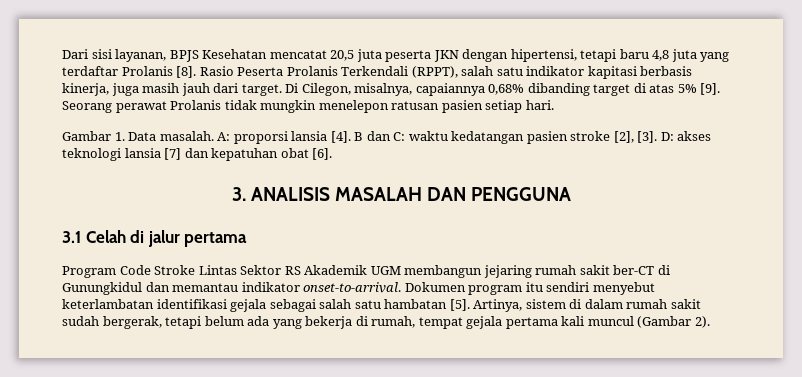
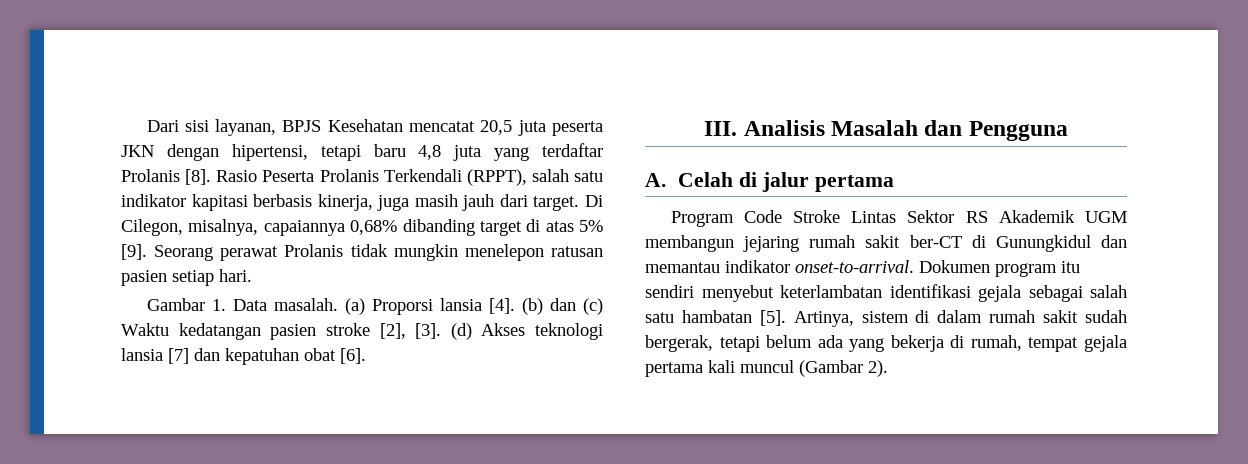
- A: proporsi lansia [4]. B dan C: waktu kedatangan pasien stroke [2], [3].
+ (a) Proporsi lansia [4]. (b) dan (c) Waktu kedatangan pasien stroke [2], [3].
- D: akses teknologi lansia [7] dan kepatuhan obat [6].
+ (d) Akses teknologi lansia [7] dan kepatuhan obat [6].
- 3. ANALISIS MASALAH DAN PENGGUNA
- 3.1 Celah di jalur pertama
+ III. Analisis Masalah dan Pengguna
+ A. Celah di jalur pertama

